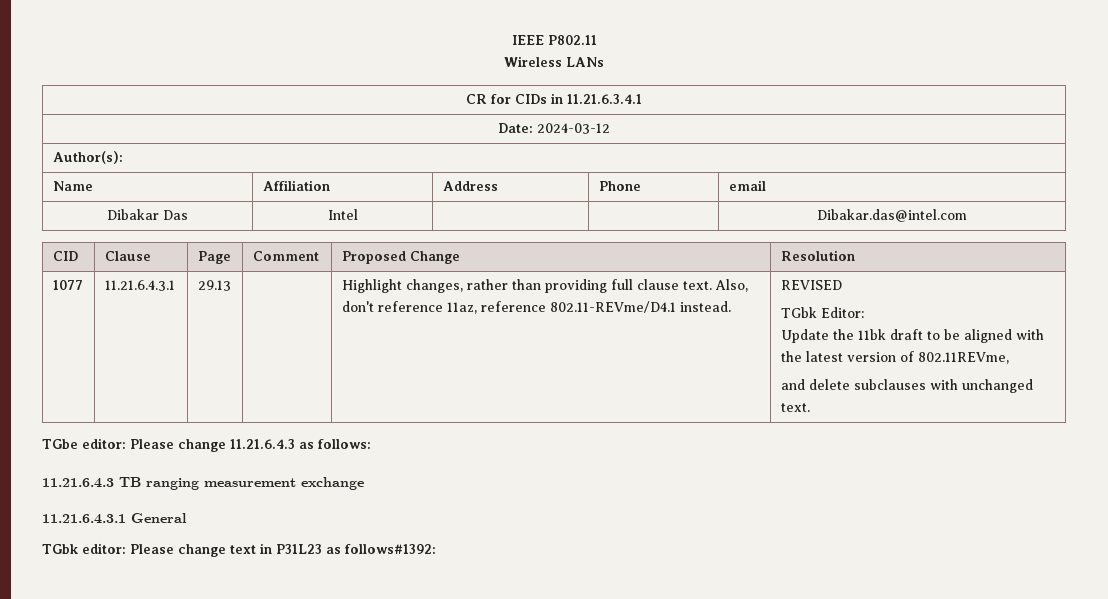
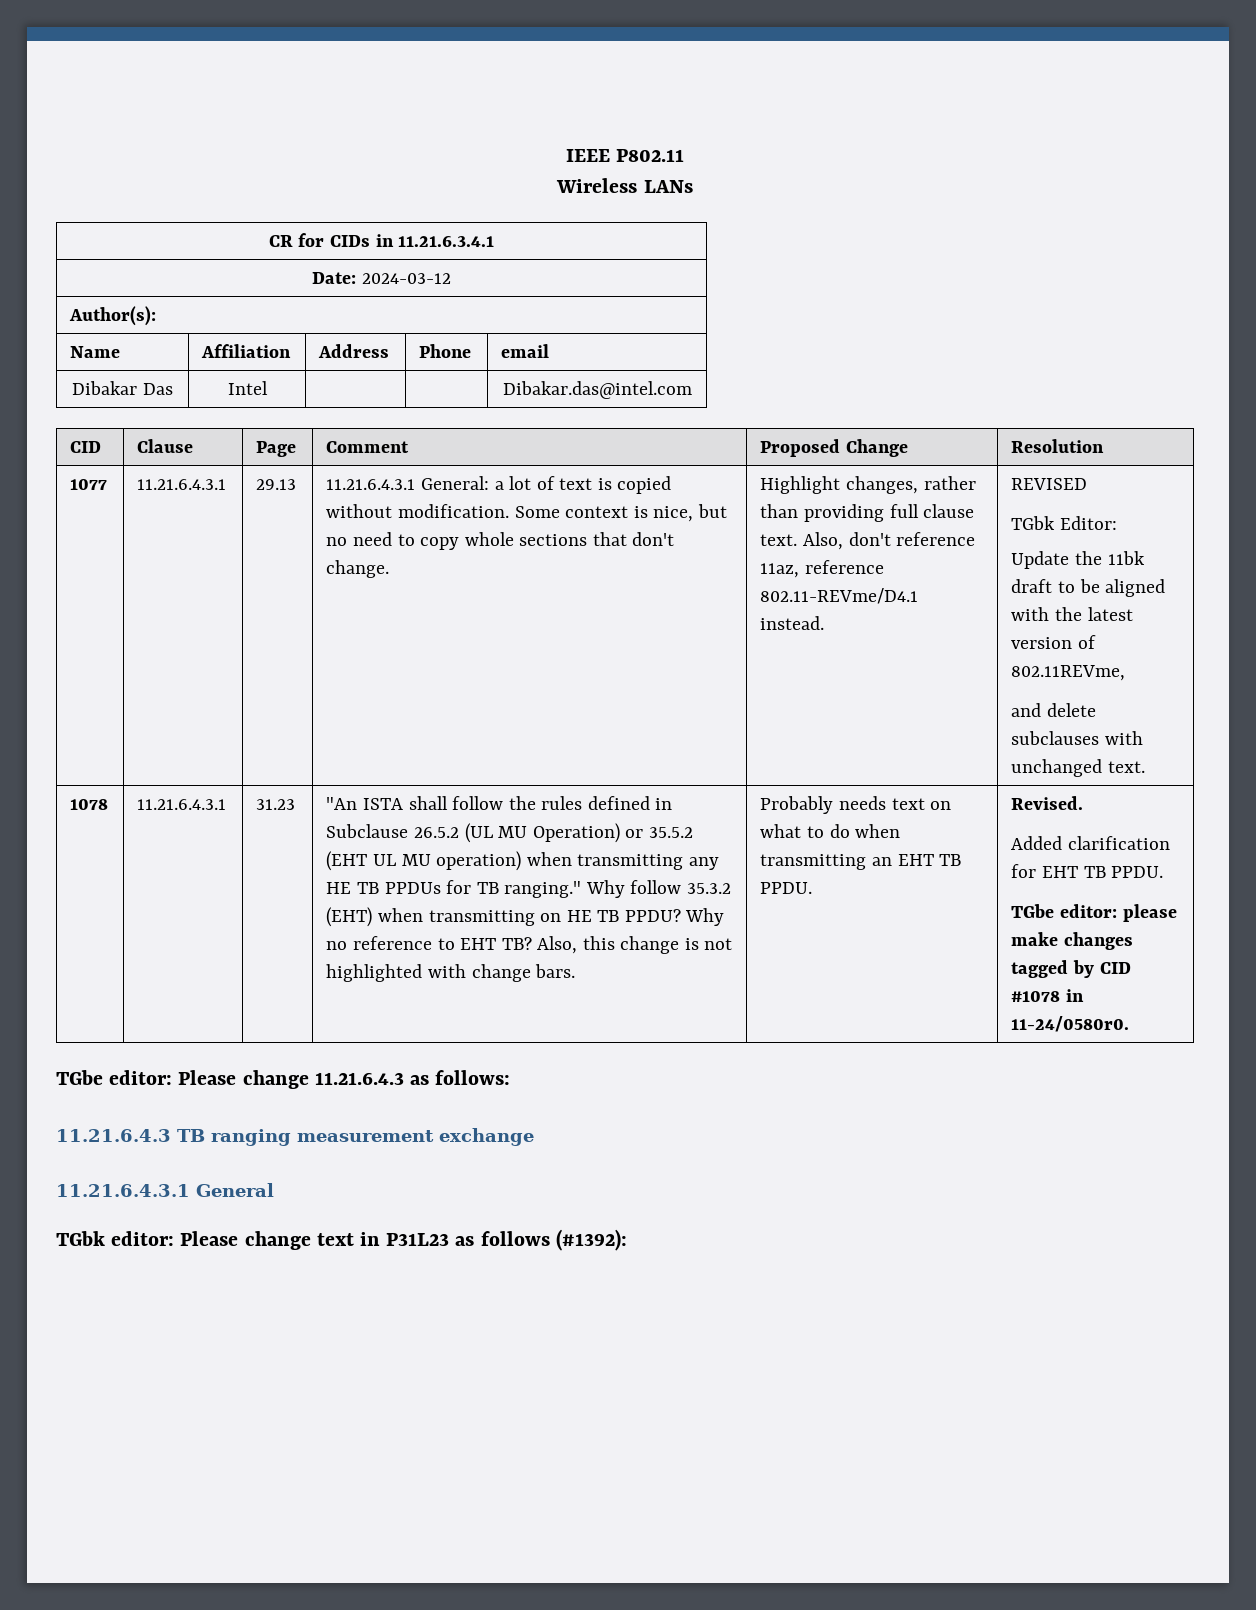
+ 11.21.6.4.3.1 General: a lot of text is copied without modification. Some context is nice, but no need to copy whole sections that don't change.
+ 1078 | 11.21.6.4.3.1 | 31.23 | "An ISTA shall follow the rules defined in Subclause 26.5.2 (UL MU Operation) or 35.5.2 (EHT UL MU operation) when transmitting any HE TB PPDUs for TB ranging." Why follow 35.3.2 (EHT) when transmitting on HE TB PPDU? Why no reference to EHT TB? Also, this change is not highlighted with change bars. | Probably needs text on what to do when transmitting an EHT TB PPDU. | Revised.
+ Added clarification for EHT TB PPDU.
+ TGbe editor: please make changes tagged by CID #1078 in 11-24/0580r0.
- TGbk editor: Please change text in P31L23 as follows#1392:
+ TGbk editor: Please change text in P31L23 as follows (#1392):

